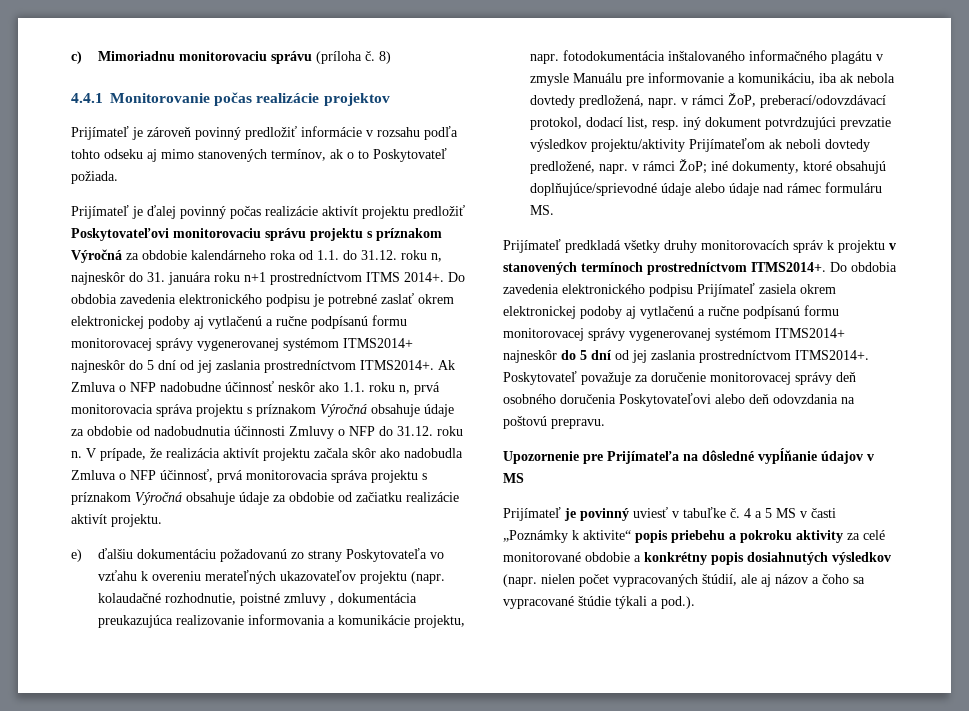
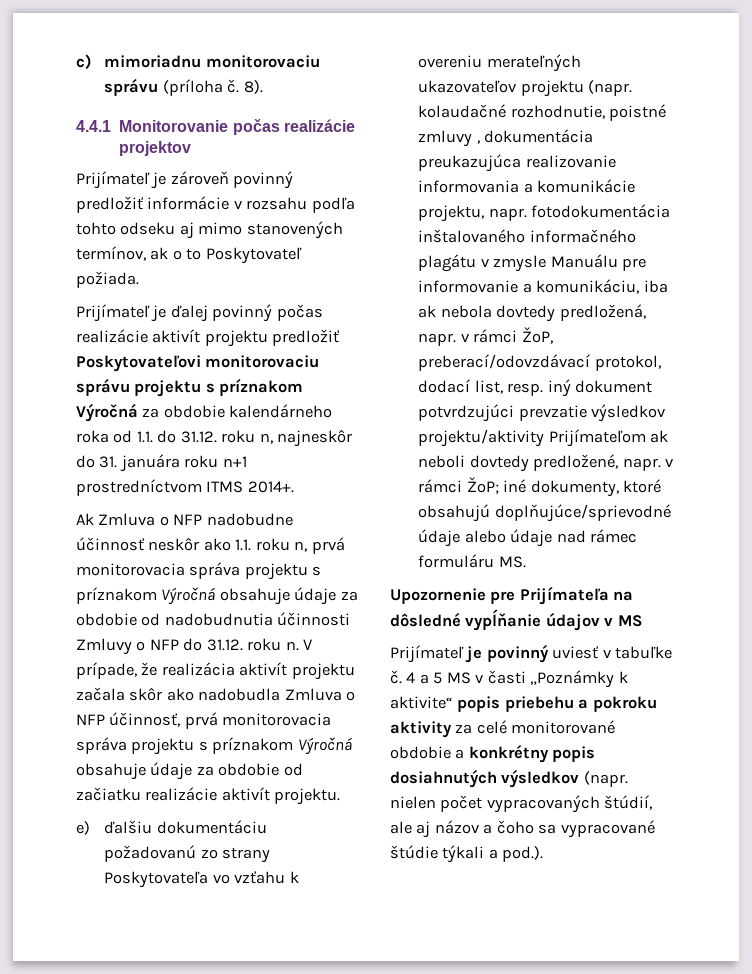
- c) Mimoriadnu monitorovaciu správu (príloha č.
+ c) mimoriadnu monitorovaciu správu (príloha č.
- 8)
+ 8).
- Prijímateľ je ďalej povinný počas realizácie aktivít projektu predložiť Poskytovateľovi monitorovaciu správu projektu s príznakom Výročná za obdobie kalendárneho roka od 1.1. do 31.12. roku n, najneskôr do 31. januára roku n+1 prostredníctvom ITMS 2014+. Do obdobia zavedenia elektronického podpisu je potrebné zaslať okrem elektronickej podoby aj vytlačenú a ručne podpísanú formu monitorovacej správy vygenerovanej systémom ITMS2014+ najneskôr do 5 dní od jej zaslania prostredníctvom ITMS2014+. Ak Zmluva o NFP nadobudne účinnosť neskôr ako 1.1. roku n, prvá monitorovacia správa projektu s príznakom Výročná obsahuje údaje za obdobie od nadobudnutia účinnosti Zmluvy o NFP do 31.12. roku n.
+ Prijímateľ je ďalej povinný počas realizácie aktivít projektu predložiť Poskytovateľovi monitorovaciu správu projektu s príznakom Výročná za obdobie kalendárneho roka od 1.1. do 31.12. roku n, najneskôr do 31. januára roku n+1 prostredníctvom ITMS 2014+.
+ Ak Zmluva o NFP nadobudne účinnosť neskôr ako 1.1. roku n, prvá monitorovacia správa projektu s príznakom Výročná obsahuje údaje za obdobie od nadobudnutia účinnosti Zmluvy o NFP do 31.12. roku n.
- Prijímateľ predkladá všetky druhy monitorovacích správ k projektu v stanovených termínoch prostredníctvom ITMS2014+. Do obdobia zavedenia elektronického podpisu Prijímateľ zasiela okrem elektronickej podoby aj vytlačenú a ručne podpísanú formu monitorovacej správy vygenerovanej systémom ITMS2014+ najneskôr do 5 dní od jej zaslania prostredníctvom ITMS2014+. Poskytovateľ považuje za doručenie monitorovacej správy deň osobného doručenia Poskytovateľovi alebo deň odovzdania na poštovú prepravu.

